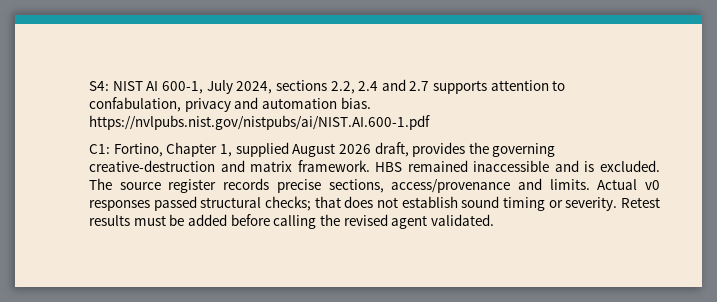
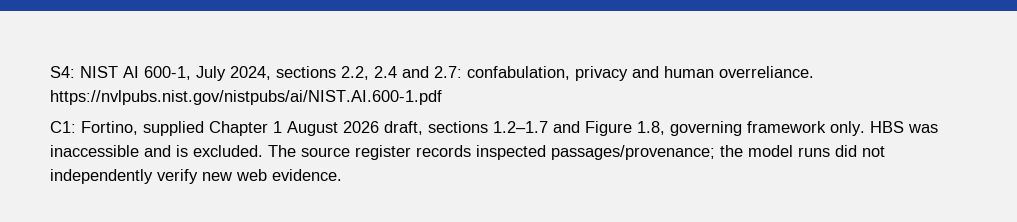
- S4: NIST AI 600-1, July 2024, sections 2.2, 2.4 and 2.7 supports attention to confabulation, privacy and automation bias. https://nvlpubs.nist.gov/nistpubs/ai/NIST.AI.600-1.pdf
+ S4: NIST AI 600-1, July 2024, sections 2.2, 2.4 and 2.7: confabulation, privacy and human overreliance. https://nvlpubs.nist.gov/nistpubs/ai/NIST.AI.600-1.pdf
- C1: Fortino, Chapter 1, supplied August 2026 draft, provides the governing creative-destruction and matrix framework. HBS remained inaccessible and is excluded.
+ C1: Fortino, supplied Chapter 1 August 2026 draft, sections 1.2–1.7 and Figure 1.8, governing framework only. HBS was inaccessible and is excluded.
- The source register records precise sections, access/provenance and limits. Actual v0 responses passed structural checks; that does not establish sound timing or severity. Retest results must be added before calling the revised agent validated.
+ The source register records inspected passages/provenance; the model runs did not independently verify new web evidence.

